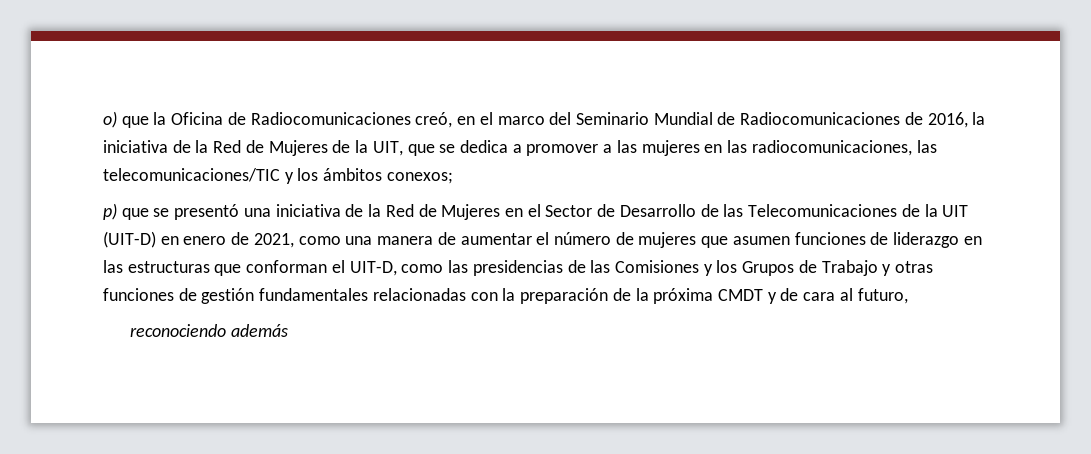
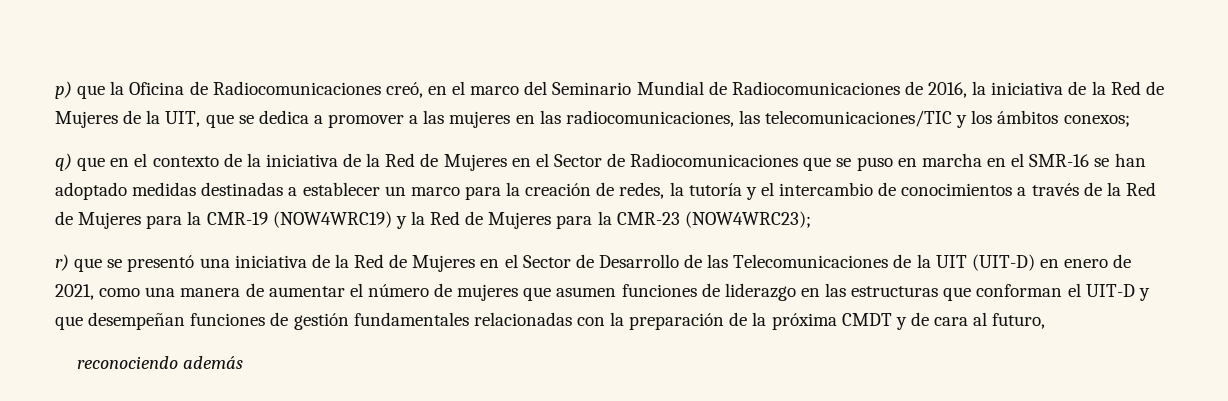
- o) que la Oficina de Radiocomunicaciones creó, en el marco del Seminario Mundial de Radiocomunicaciones de 2016, la iniciativa de la Red de Mujeres de la UIT, que se dedica a promover a las mujeres en las radiocomunicaciones, las telecomunicaciones/TIC y los ámbitos conexos;
+ p) que la Oficina de Radiocomunicaciones creó, en el marco del Seminario Mundial de Radiocomunicaciones de 2016, la iniciativa de la Red de Mujeres de la UIT, que se dedica a promover a las mujeres en las radiocomunicaciones, las telecomunicaciones/TIC y los ámbitos conexos;
- p) que se presentó una iniciativa de la Red de Mujeres en el Sector de Desarrollo de las Telecomunicaciones de la UIT (UIT-D) en enero de 2021, como una manera de aumentar el número de mujeres que asumen funciones de liderazgo en las estructuras que conforman el UIT-D, como las presidencias de las Comisiones y los Grupos de Trabajo y otras funciones de gestión fundamentales relacionadas con la preparación de la próxima CMDT y de cara al futuro,
+ q) que en el contexto de la iniciativa de la Red de Mujeres en el Sector de Radiocomunicaciones que se puso en marcha en el SMR-16 se han adoptado medidas destinadas a establecer un marco para la creación de redes, la tutoría y el intercambio de conocimientos a través de la Red de Mujeres para la CMR-19 (NOW4WRC19) y la Red de Mujeres para la CMR-23 (NOW4WRC23);
+ r) que se presentó una iniciativa de la Red de Mujeres en el Sector de Desarrollo de las Telecomunicaciones de la UIT (UIT-D) en enero de 2021, como una manera de aumentar el número de mujeres que asumen funciones de liderazgo en las estructuras que conforman el UIT-D y que desempeñan funciones de gestión fundamentales relacionadas con la preparación de la próxima CMDT y de cara al futuro,

